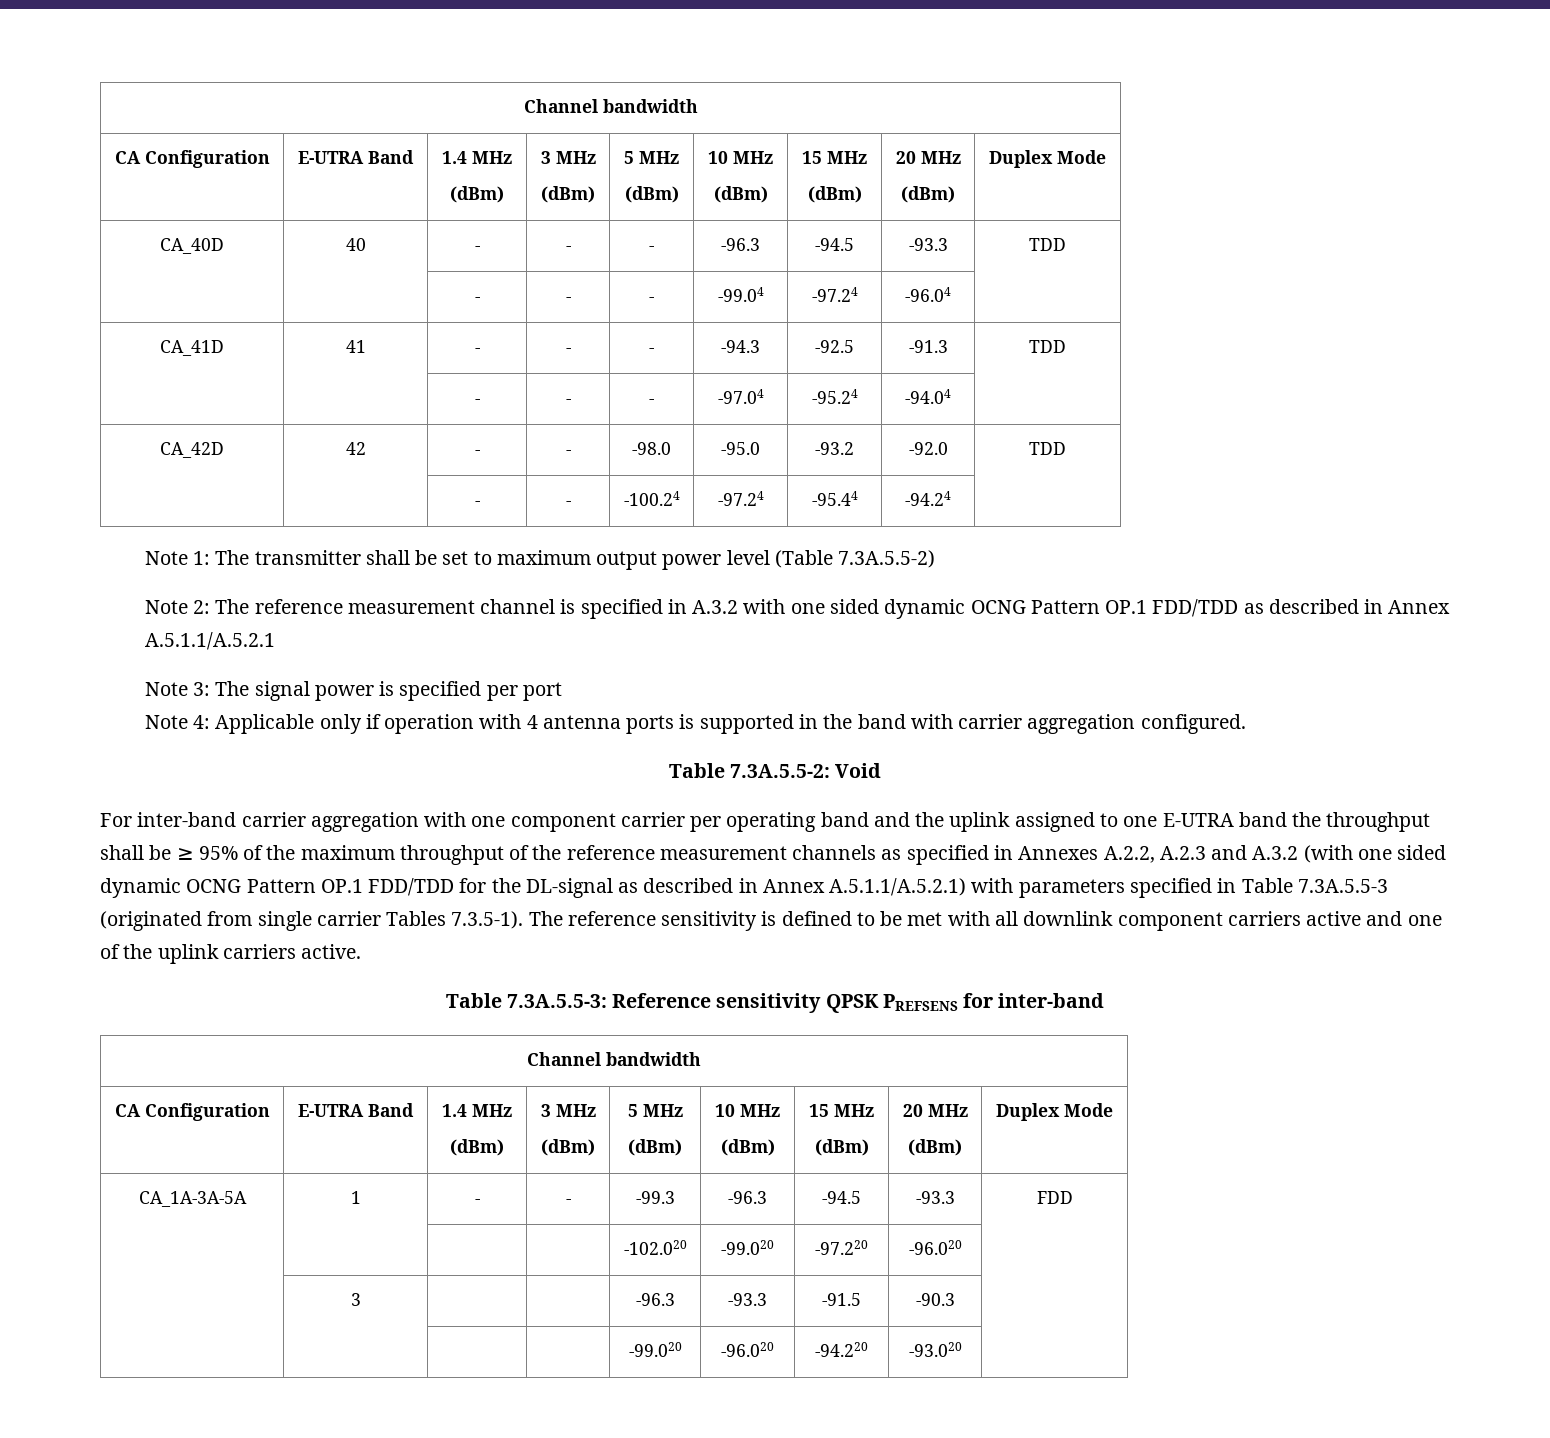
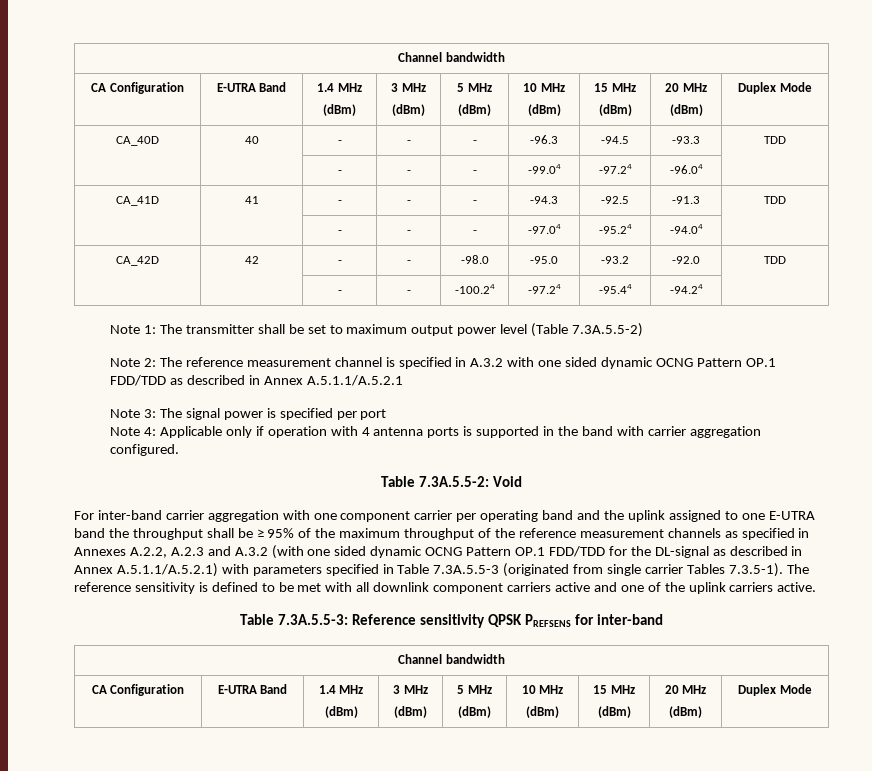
- CA_1A-3A-5A | 1 | - | - | -99.3 | -96.3 | -94.5 | -93.3 | FDD
- | | | | -102.020 | -99.020 | -97.220 | -96.020 |
- | 3 | | | -96.3 | -93.3 | -91.5 | -90.3 |
- | | | | -99.020 | -96.020 | -94.220 | -93.020 |

